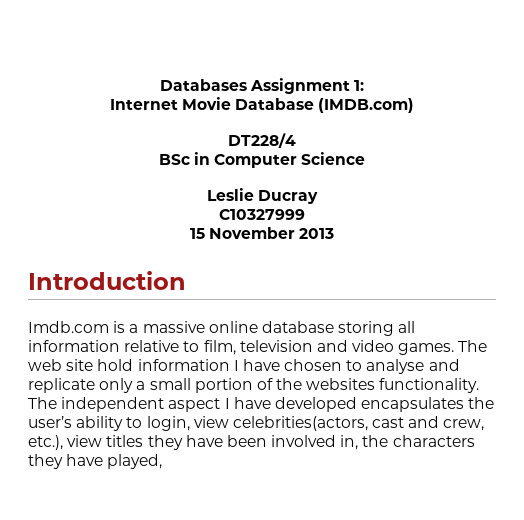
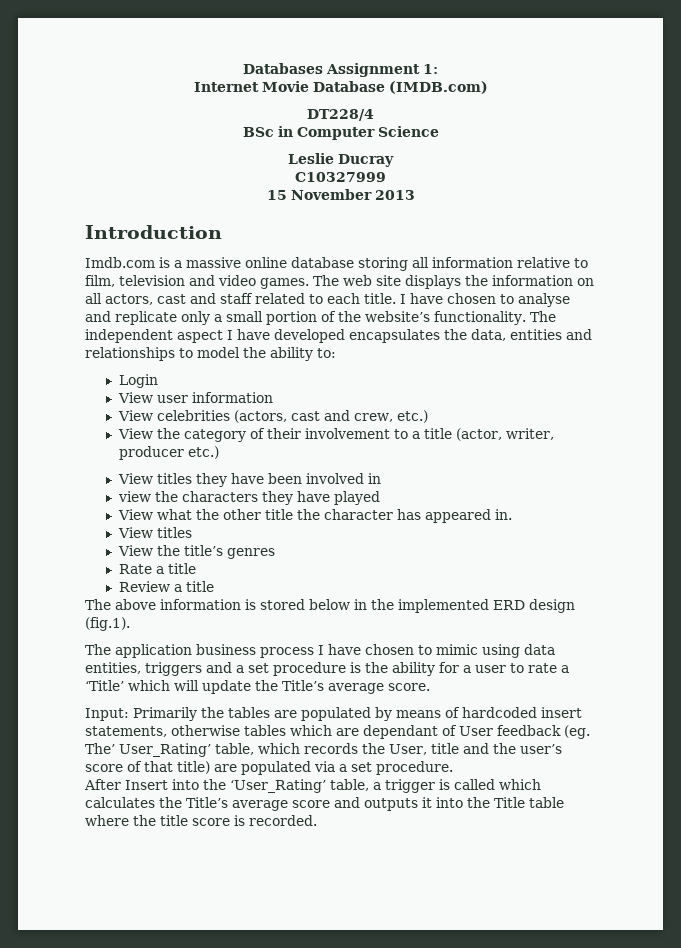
- The web site hold information I have chosen to analyse and replicate only a small portion of the websites functionality.
+ The web site displays the information on all actors, cast and staff related to each title. I have chosen to analyse and replicate only a small portion of the website’s functionality.
- The independent aspect I have developed encapsulates the user’s ability to login, view celebrities(actors, cast and crew, etc.), view titles they have been involved in, the characters they have played,
+ The independent aspect I have developed encapsulates the data, entities and relationships to model the ability to:
+ Login
+ View user information
+ View celebrities (actors, cast and crew, etc.)
+ View the category of their involvement to a title (actor, writer, producer etc.)
+ View titles they have been involved in
+ view the characters they have played
+ View what the other title the character has appeared in.
+ View titles
+ View the title’s genres
+ Rate a title
+ Review a title
+ The above information is stored below in the implemented ERD design (fig.1).
+ The application business process I have chosen to mimic using data entities, triggers and a set procedure is the ability for a user to rate a ‘Title’ which will update the Title’s average score.
+ Input: Primarily the tables are populated by means of hardcoded insert statements, otherwise tables which are dependant of User feedback (eg. The’ User_Rating’ table, which records the User, title and the user’s score of that title) are populated via a set procedure.
+ After Insert into the ‘User_Rating’ table, a trigger is called which calculates the Title’s average score and outputs it into the Title table where the title score is recorded.

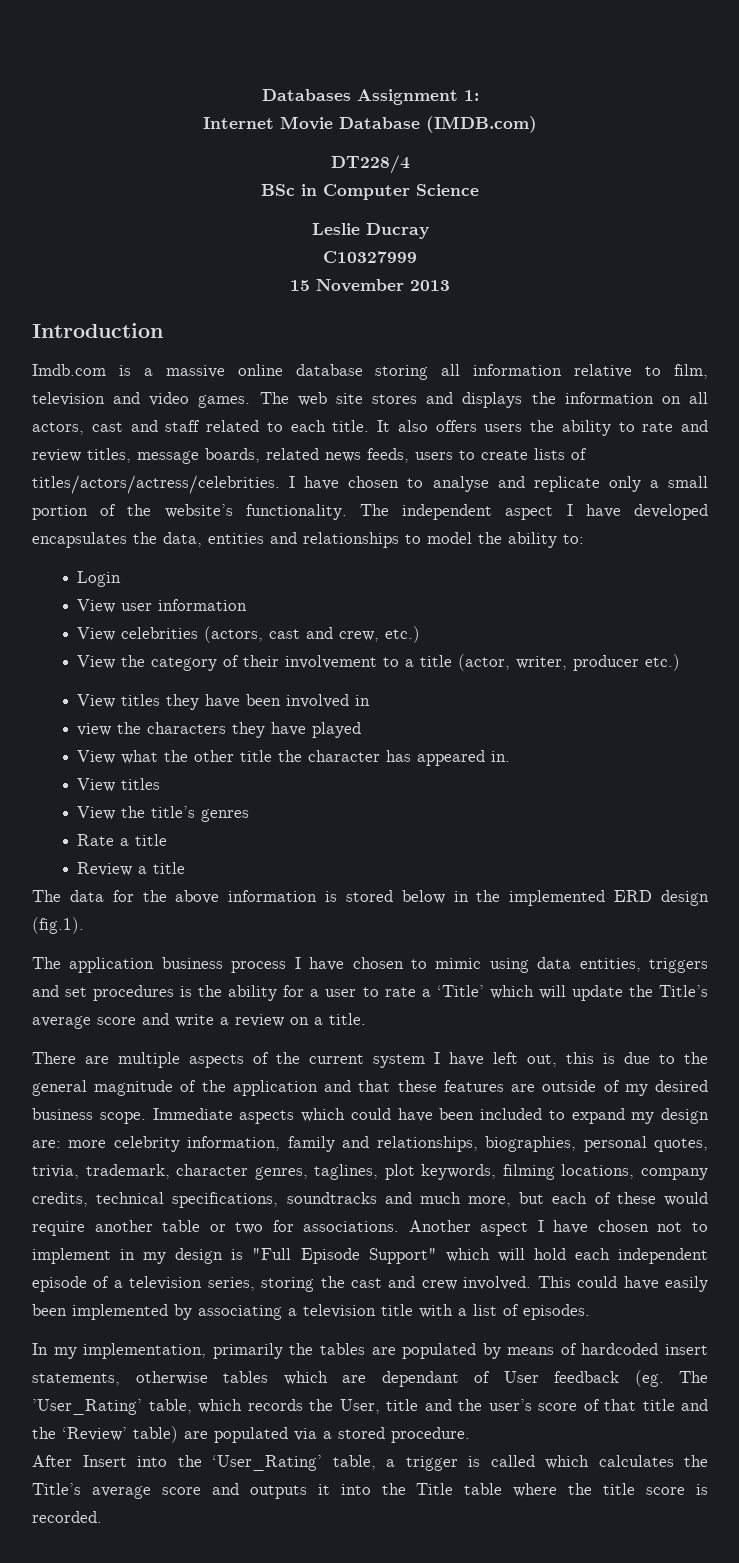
- The web site displays the information on all actors, cast and staff related to each title.
+ The web site stores and displays the information on all actors, cast and staff related to each title.
+ It also offers users the ability to rate and review titles, message boards, related news feeds, users to create lists of titles/actors/actress/celebrities.
- The above information is stored below in the implemented ERD design (fig.1).
+ The data for the above information is stored below in the implemented ERD design (fig.1).
- The application business process I have chosen to mimic using data entities, triggers and a set procedure is the ability for a user to rate a ‘Title’ which will update the Title’s average score.
- Input: Primarily the tables are populated by means of hardcoded insert statements, otherwise tables which are dependant of User feedback (eg. The’ User_Rating’ table, which records the User, title and the user’s score of that title) are populated via a set procedure.
+ The application business process I have chosen to mimic using data entities, triggers and set procedures is the ability for a user to rate a ‘Title’ which will update the Title’s average score and write a review on a title.
+ There are multiple aspects of the current system I have left out, this is due to the general magnitude of the application and that these features are outside of my desired business scope. Immediate aspects which could have been included to expand my design are: more celebrity information, family and relationships, biographies, personal quotes, trivia, trademark, character genres, taglines, plot keywords, filming locations, company credits, technical specifications, soundtracks and much more, but each of these would require another table or two for associations. Another aspect I have chosen not to implement in my design is "Full Episode Support" which will hold each independent episode of a television series, storing the cast and crew involved. This could have easily been implemented by associating a television title with a list of episodes.
+ In my implementation, primarily the tables are populated by means of hardcoded insert statements, otherwise tables which are dependant of User feedback (eg. The ’User_Rating’ table, which records the User, title and the user’s score of that title and the ‘Review’ table) are populated via a stored procedure.

